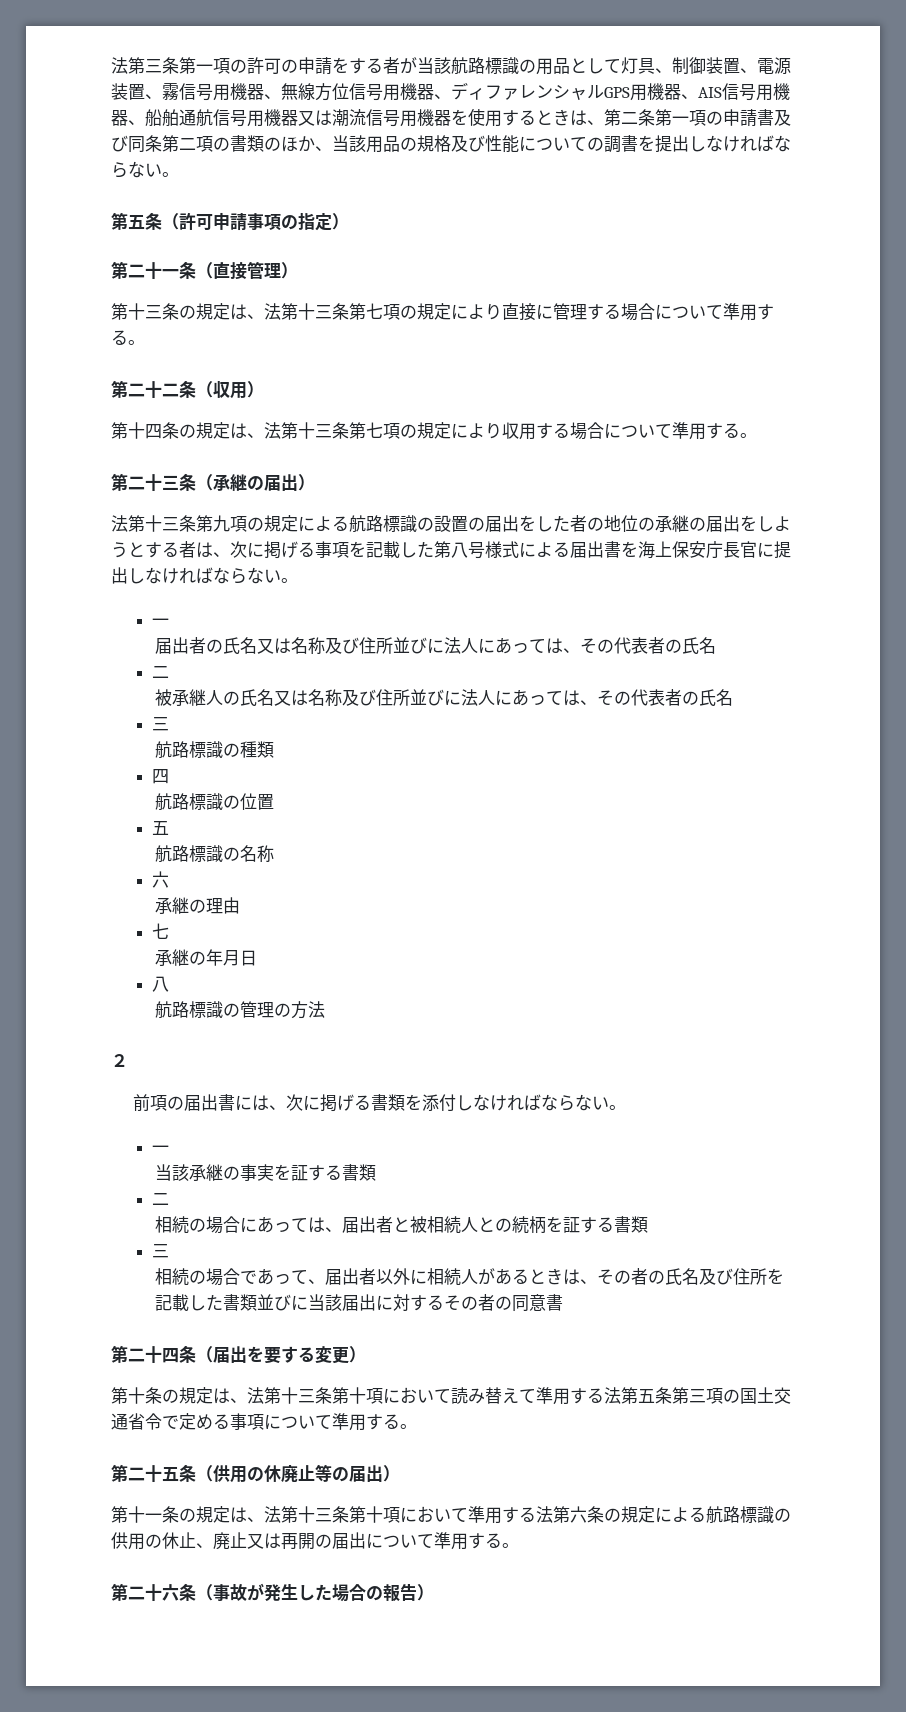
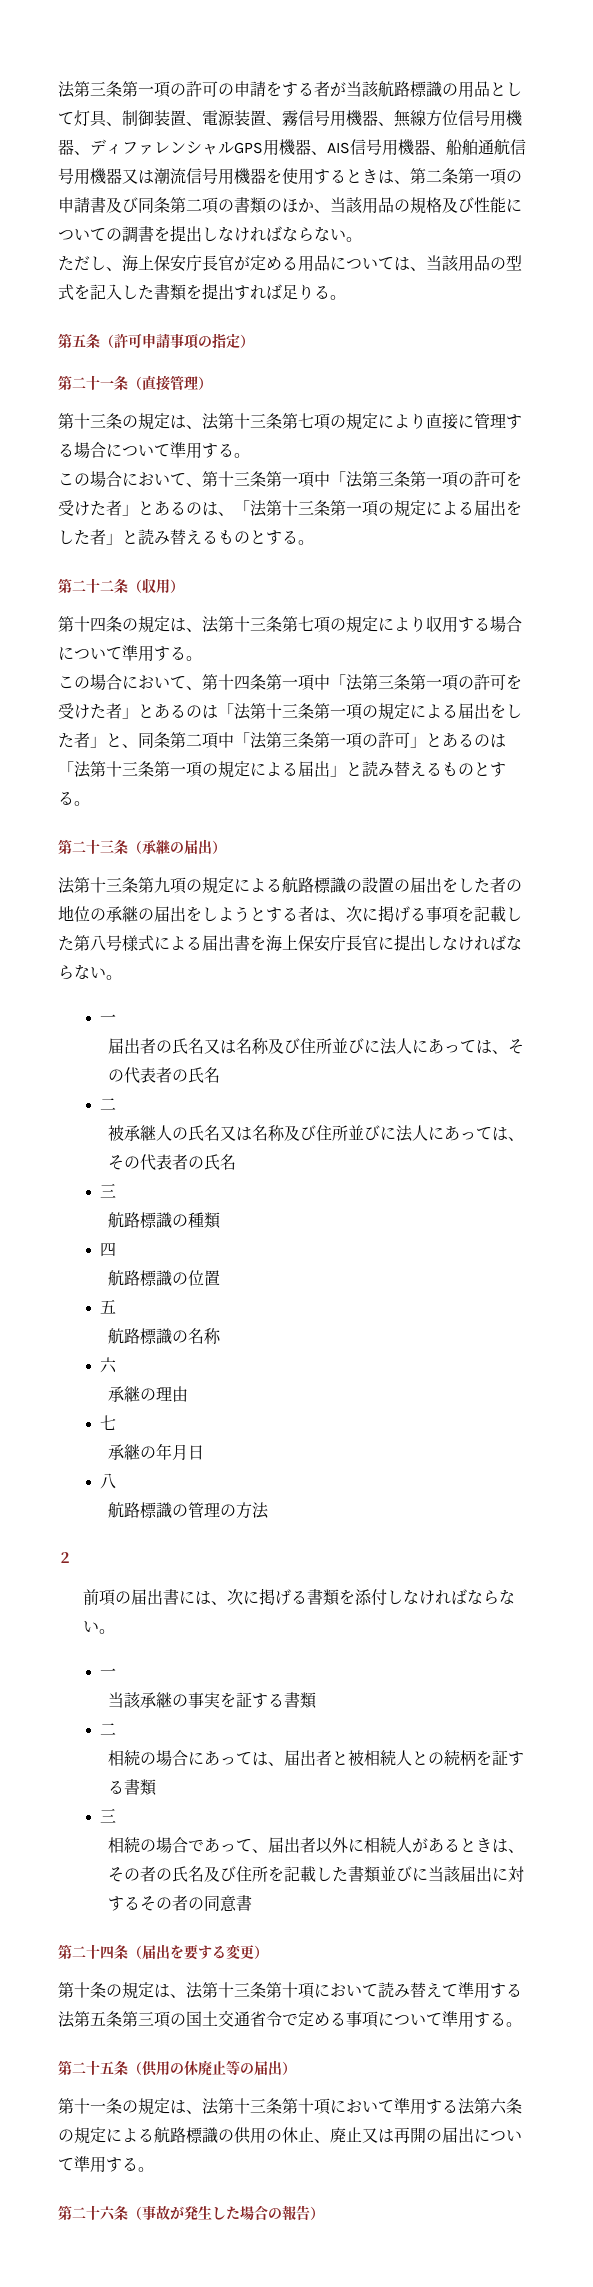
+ ただし、海上保安庁長官が定める用品については、当該用品の型式を記入した書類を提出すれば足りる。
+ この場合において、第十三条第一項中「法第三条第一項の許可を受けた者」とあるのは、「法第十三条第一項の規定による届出をした者」と読み替えるものとする。
+ この場合において、第十四条第一項中「法第三条第一項の許可を受けた者」とあるのは「法第十三条第一項の規定による届出をした者」と、同条第二項中「法第三条第一項の許可」とあるのは「法第十三条第一項の規定による届出」と読み替えるものとする。

